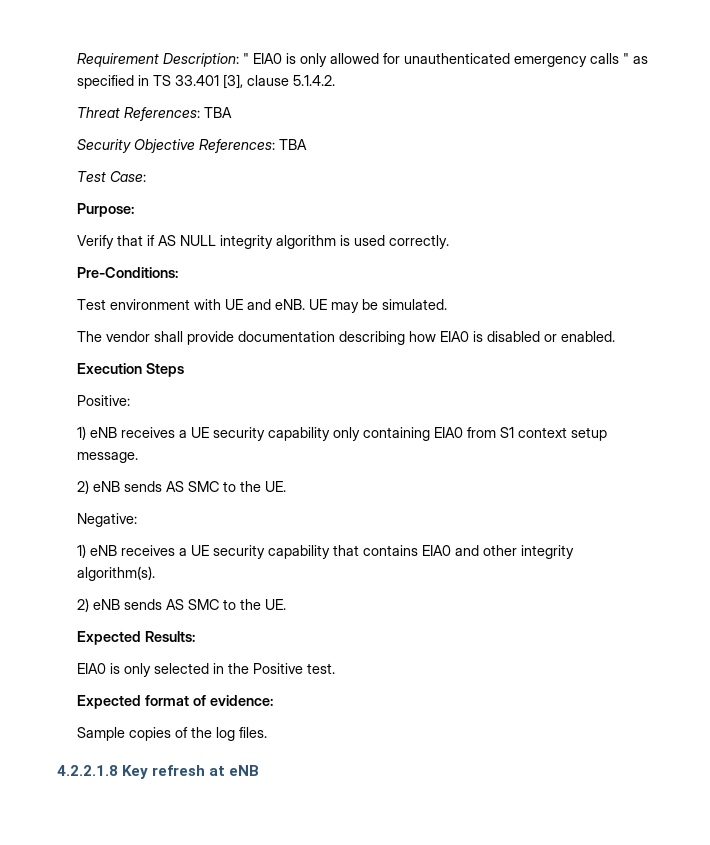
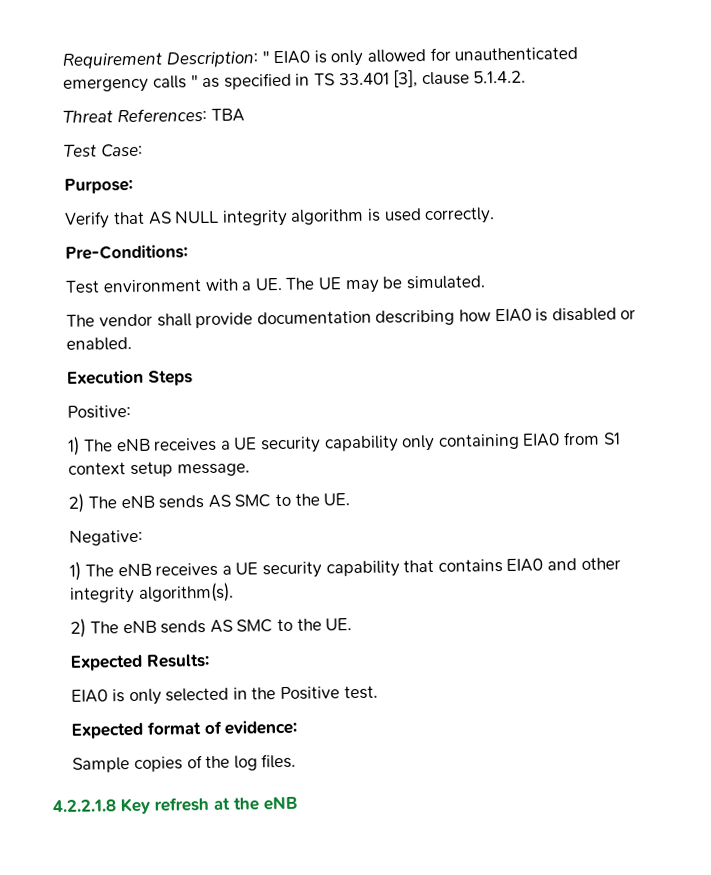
- Security Objective References: TBA
- Verify that if AS NULL integrity algorithm is used correctly.
+ Verify that AS NULL integrity algorithm is used correctly.
- Test environment with UE and eNB. UE may be simulated.
+ Test environment with a UE. The UE may be simulated.
- 1) eNB receives a UE security capability only containing EIA0 from S1 context setup message.
- 2) eNB sends AS SMC to the UE.
+ 1) The eNB receives a UE security capability only containing EIA0 from S1 context setup message.
+ 2) The eNB sends AS SMC to the UE.
- 1) eNB receives a UE security capability that contains EIA0 and other integrity algorithm(s).
- 2) eNB sends AS SMC to the UE.
+ 1) The eNB receives a UE security capability that contains EIA0 and other integrity algorithm(s).
+ 2) The eNB sends AS SMC to the UE.
- 4.2.2.1.8 Key refresh at eNB
+ 4.2.2.1.8 Key refresh at the eNB

